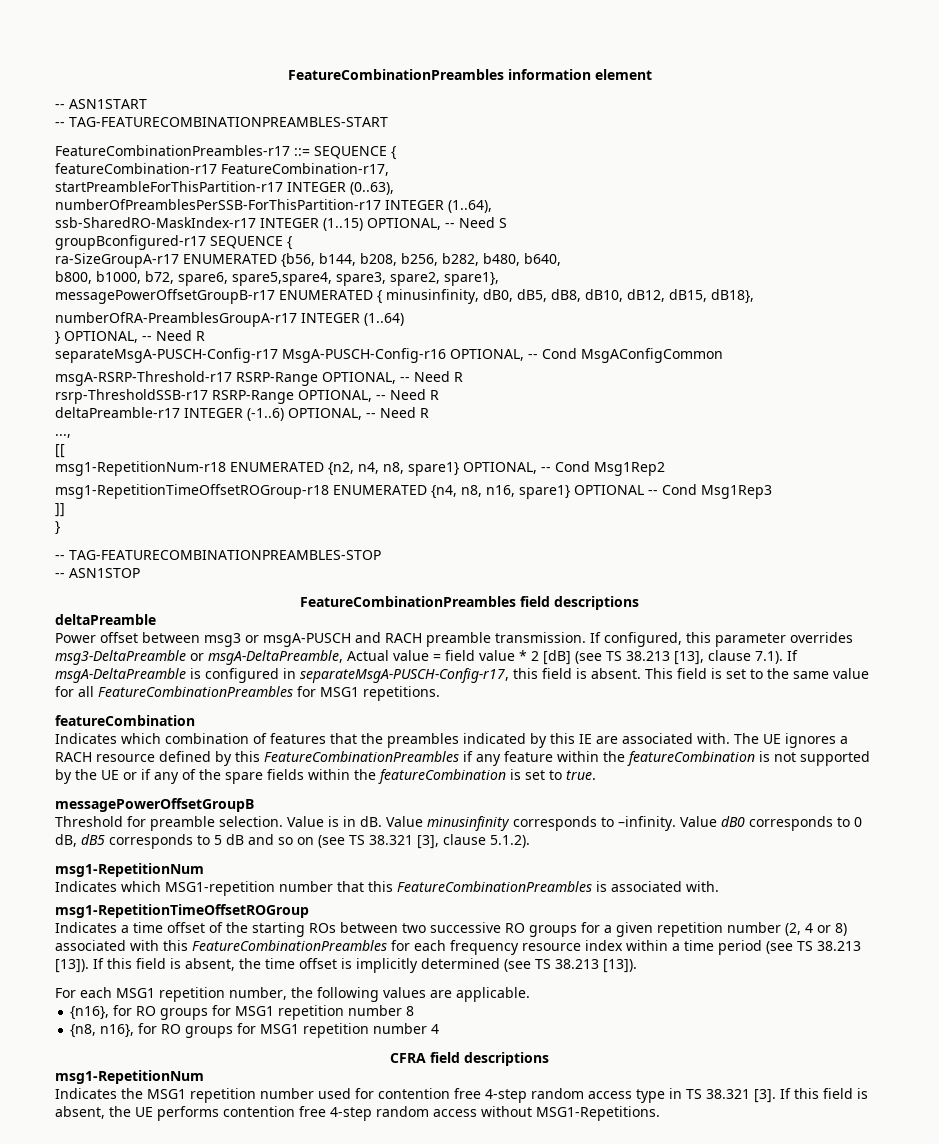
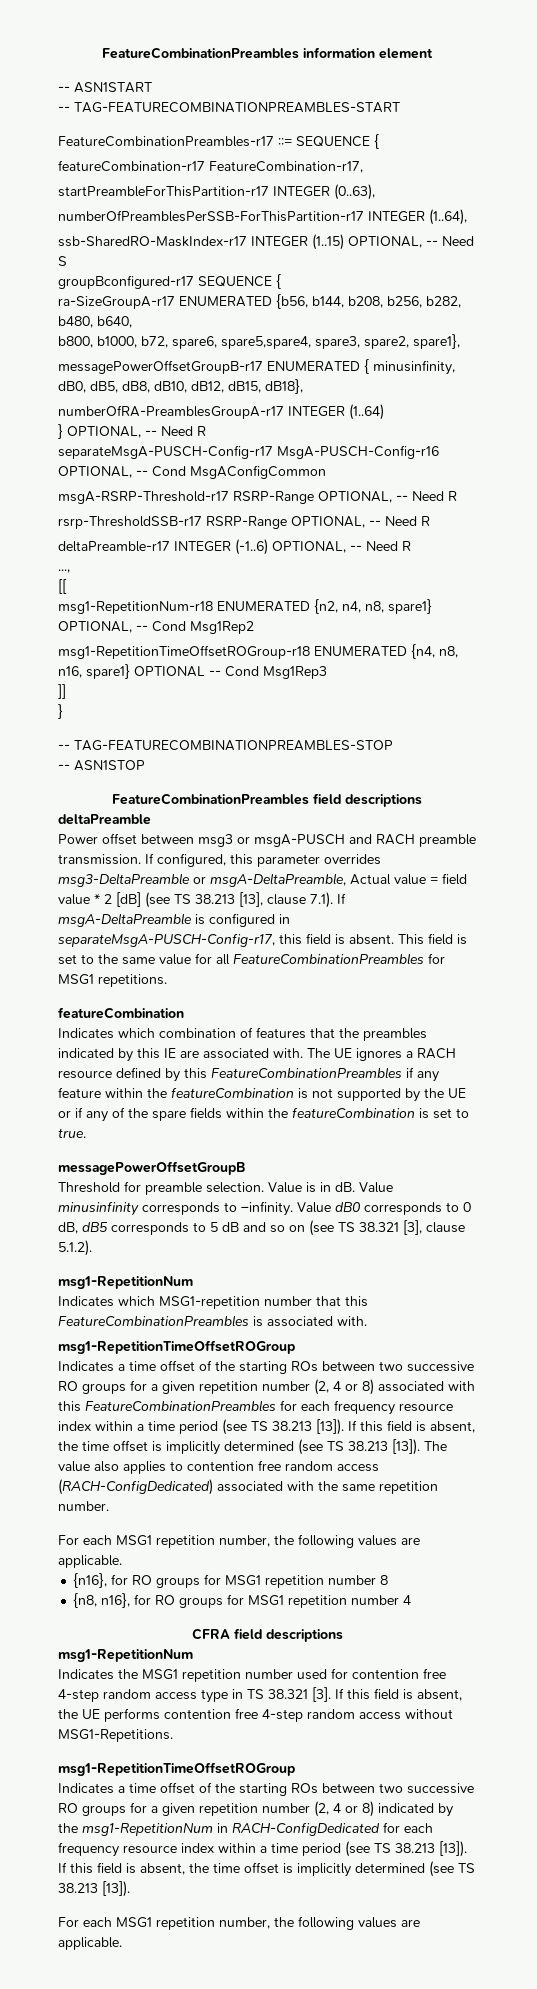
+ The value also applies to contention free random access (RACH-ConfigDedicated) associated with the same repetition number.
  If this field is absent, the UE performs contention free 4-step random access without MSG1-Repetitions.
+ msg1-RepetitionTimeOffsetROGroup
+ Indicates a time offset of the starting ROs between two successive RO groups for a given repetition number (2, 4 or 8) indicated by the msg1-RepetitionNum in RACH-ConfigDedicated for each frequency resource index within a time period (see TS 38.213 [13]). If this field is absent, the time offset is implicitly determined (see TS 38.213 [13]).
+ For each MSG1 repetition number, the following values are applicable.

